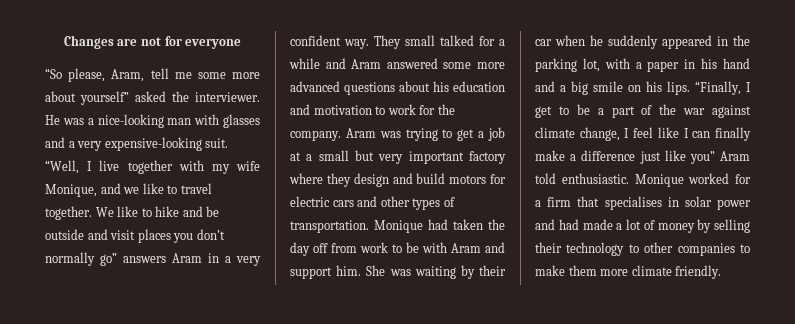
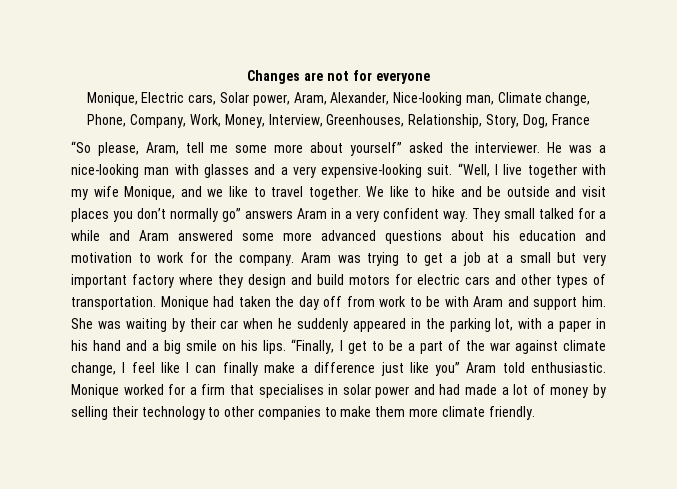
+ Monique, Electric cars, Solar power, Aram, Alexander, Nice-looking man, Climate change, Phone, Company, Work, Money, Interview, Greenhouses, Relationship, Story, Dog, France

